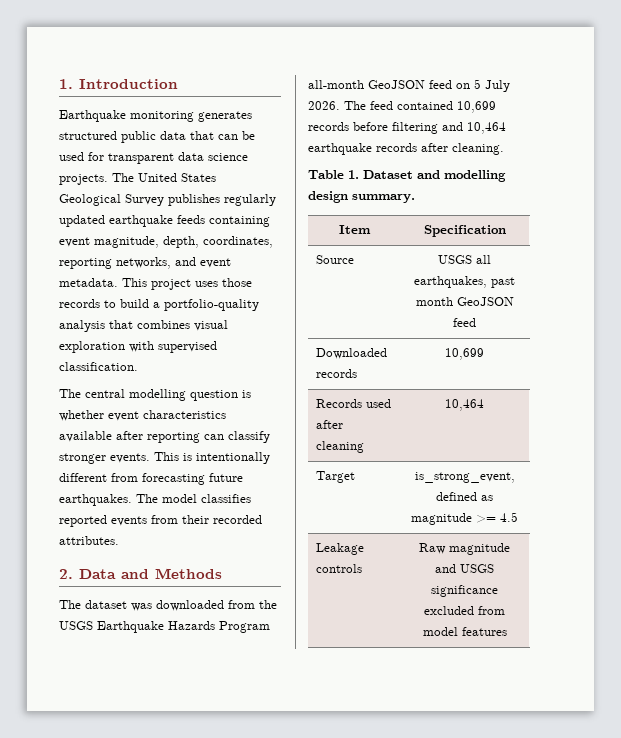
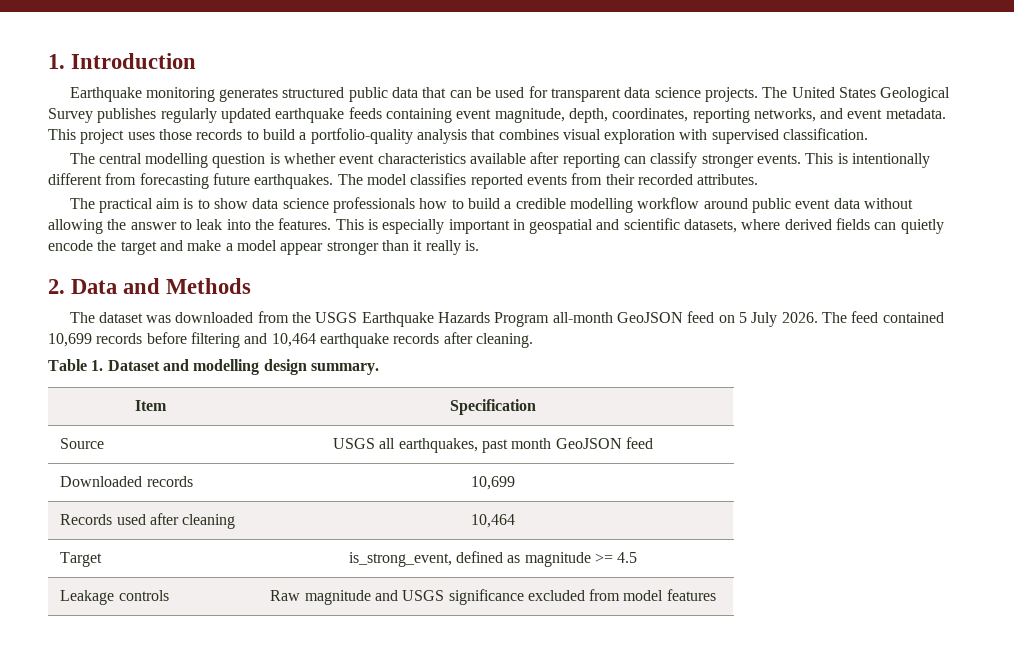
+ The practical aim is to show data science professionals how to build a credible modelling workflow around public event data without allowing the answer to leak into the features. This is especially important in geospatial and scientific datasets, where derived fields can quietly encode the target and make a model appear stronger than it really is.

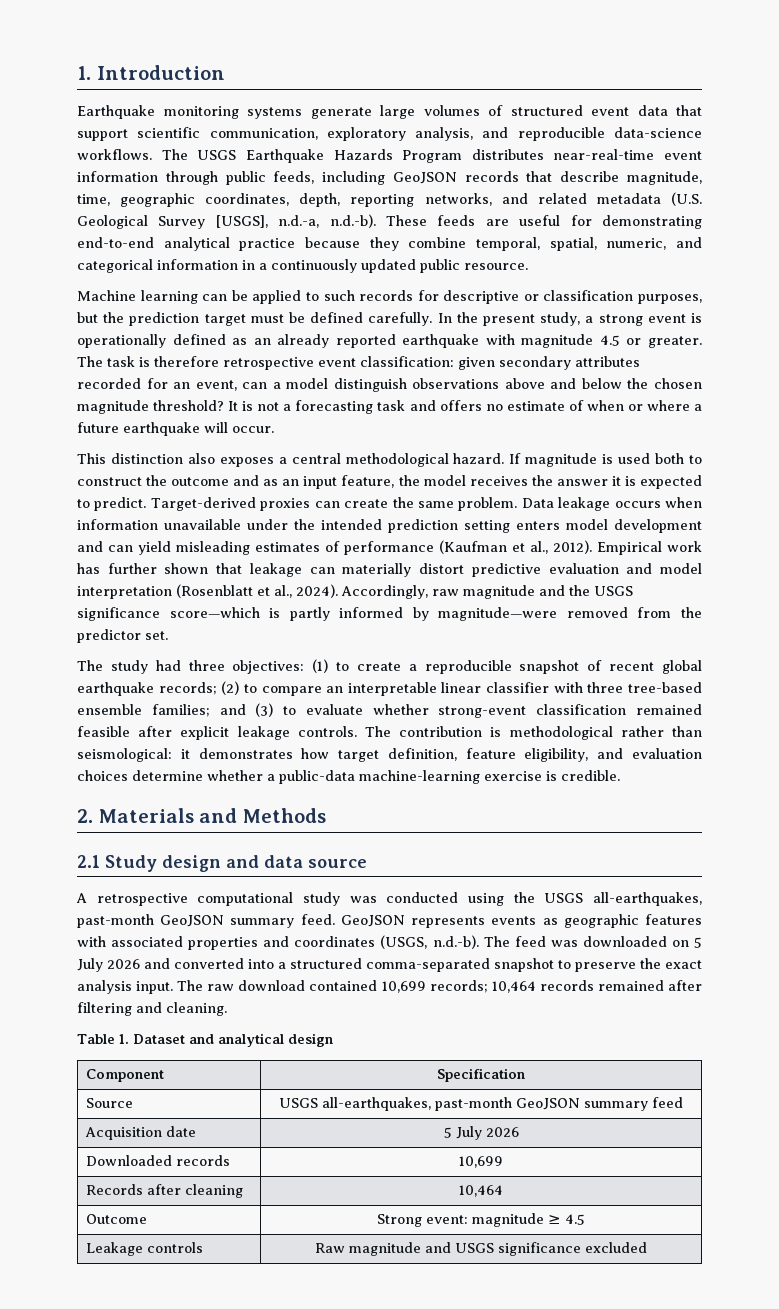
- Earthquake monitoring generates structured public data that can be used for transparent data science projects. The United States Geological Survey publishes regularly updated earthquake feeds containing event magnitude, depth, coordinates, reporting networks, and event metadata. This project uses those records to build a portfolio-quality analysis that combines visual exploration with supervised classification.
- The central modelling question is whether event characteristics available after reporting can classify stronger events. This is intentionally different from forecasting future earthquakes. The model classifies reported events from their recorded attributes.
- The practical aim is to show data science professionals how to build a credible modelling workflow around public event data without allowing the answer to leak into the features. This is especially important in geospatial and scientific datasets, where derived fields can quietly encode the target and make a model appear stronger than it really is.
- 2. Data and Methods
- The dataset was downloaded from the USGS Earthquake Hazards Program all-month GeoJSON feed on 5 July 2026. The feed contained 10,699 records before filtering and 10,464 earthquake records after cleaning.
+ Earthquake monitoring systems generate large volumes of structured event data that support scientific communication, exploratory analysis, and reproducible data-science workflows. The USGS Earthquake Hazards Program distributes near-real-time event information through public feeds, including GeoJSON records that describe magnitude, time, geographic coordinates, depth, reporting networks, and related metadata (U.S. Geological Survey [USGS], n.d.-a, n.d.-b). These feeds are useful for demonstrating end-to-end analytical practice because they combine temporal, spatial, numeric, and categorical information in a continuously updated public resource.
+ Machine learning can be applied to such records for descriptive or classification purposes, but the prediction target must be defined carefully. In the present study, a strong event is operationally defined as an already reported earthquake with magnitude 4.5 or greater. The task is therefore retrospective event classification: given secondary attributes recorded for an event, can a model distinguish observations above and below the chosen magnitude threshold? It is not a forecasting task and offers no estimate of when or where a future earthquake will occur.
+ This distinction also exposes a central methodological hazard. If magnitude is used both to construct the outcome and as an input feature, the model receives the answer it is expected to predict. Target-derived proxies can create the same problem. Data leakage occurs when information unavailable under the intended prediction setting enters model development and can yield misleading estimates of performance (Kaufman et al., 2012). Empirical work has further shown that leakage can materially distort predictive evaluation and model interpretation (Rosenblatt et al., 2024). Accordingly, raw magnitude and the USGS significance score—which is partly informed by magnitude—were removed from the predictor set.
+ The study had three objectives: (1) to create a reproducible snapshot of recent global earthquake records; (2) to compare an interpretable linear classifier with three tree-based ensemble families; and (3) to evaluate whether strong-event classification remained feasible after explicit leakage controls. The contribution is methodological rather than seismological: it demonstrates how target definition, feature eligibility, and evaluation choices determine whether a public-data machine-learning exercise is credible.
+ 2. Materials and Methods
+ 2.1 Study design and data source
+ A retrospective computational study was conducted using the USGS all-earthquakes, past-month GeoJSON summary feed. GeoJSON represents events as geographic features with associated properties and coordinates (USGS, n.d.-b). The feed was downloaded on 5 July 2026 and converted into a structured comma-separated snapshot to preserve the exact analysis input. The raw download contained 10,699 records; 10,464 records remained after filtering and cleaning.
- Table 1. Dataset and modelling design summary.
- Item | Specification
+ Table 1. Dataset and analytical design
+ Component | Specification
- Source | USGS all earthquakes, past month GeoJSON feed
+ Source | USGS all-earthquakes, past-month GeoJSON summary feed
+ Acquisition date | 5 July 2026
- Records used after cleaning | 10,464
+ Records after cleaning | 10,464
- Target | is_strong_event, defined as magnitude >= 4.5
+ Outcome | Strong event: magnitude ≥ 4.5
- Leakage controls | Raw magnitude and USGS significance excluded from model features
+ Leakage controls | Raw magnitude and USGS significance excluded

